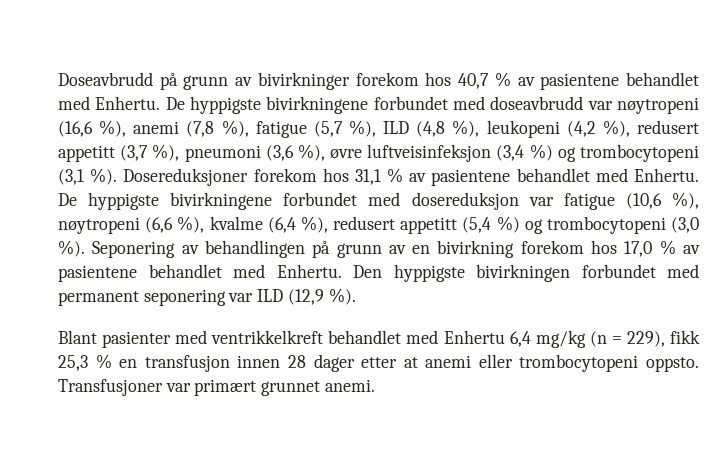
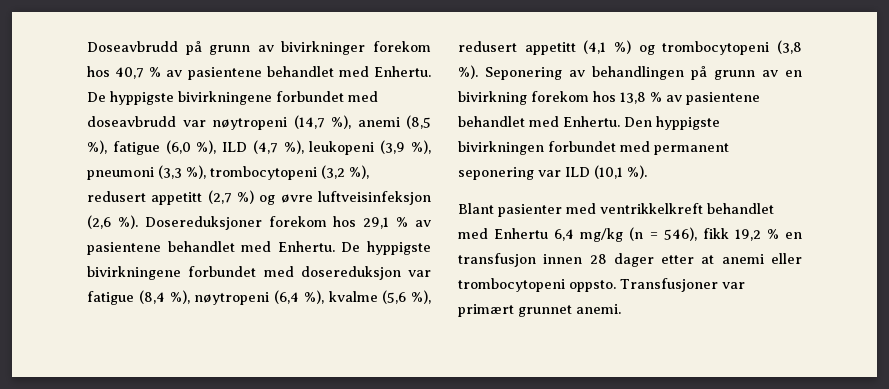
- De hyppigste bivirkningene forbundet med doseavbrudd var nøytropeni (16,6 %), anemi (7,8 %), fatigue (5,7 %), ILD (4,8 %), leukopeni (4,2 %), redusert appetitt (3,7 %), pneumoni (3,6 %), øvre luftveisinfeksjon (3,4 %) og trombocytopeni (3,1 %).
+ De hyppigste bivirkningene forbundet med doseavbrudd var nøytropeni (14,7 %), anemi (8,5 %), fatigue (6,0 %), ILD (4,7 %), leukopeni (3,9 %), pneumoni (3,3 %), trombocytopeni (3,2 %), redusert appetitt (2,7 %) og øvre luftveisinfeksjon (2,6 %).
- Dosereduksjoner forekom hos 31,1 % av pasientene behandlet med Enhertu.
+ Dosereduksjoner forekom hos 29,1 % av pasientene behandlet med Enhertu.
- De hyppigste bivirkningene forbundet med dosereduksjon var fatigue (10,6 %), nøytropeni (6,6 %), kvalme (6,4 %), redusert appetitt (5,4 %) og trombocytopeni (3,0 %).
+ De hyppigste bivirkningene forbundet med dosereduksjon var fatigue (8,4 %), nøytropeni (6,4 %), kvalme (5,6 %), redusert appetitt (4,1 %) og trombocytopeni (3,8 %).
- Seponering av behandlingen på grunn av en bivirkning forekom hos 17,0 % av pasientene behandlet med Enhertu.
+ Seponering av behandlingen på grunn av en bivirkning forekom hos 13,8 % av pasientene behandlet med Enhertu.
- Den hyppigste bivirkningen forbundet med permanent seponering var ILD (12,9 %).
+ Den hyppigste bivirkningen forbundet med permanent seponering var ILD (10,1 %).
- Blant pasienter med ventrikkelkreft behandlet med Enhertu 6,4 mg/kg (n = 229), fikk 25,3 % en transfusjon innen 28 dager etter at anemi eller trombocytopeni oppsto.
+ Blant pasienter med ventrikkelkreft behandlet med Enhertu 6,4 mg/kg (n = 546), fikk 19,2 % en transfusjon innen 28 dager etter at anemi eller trombocytopeni oppsto.

